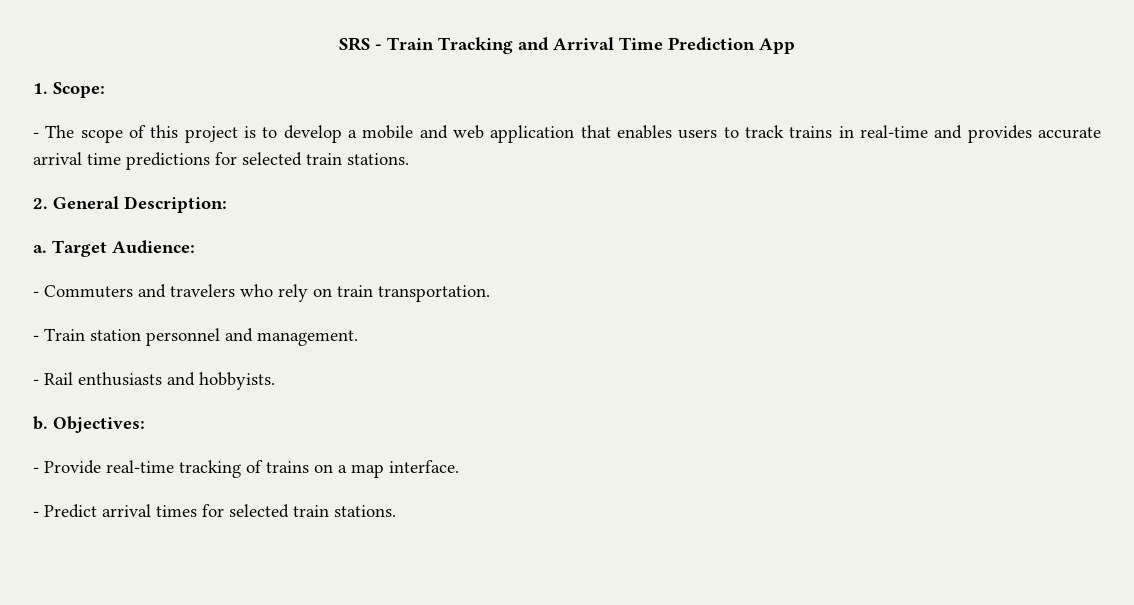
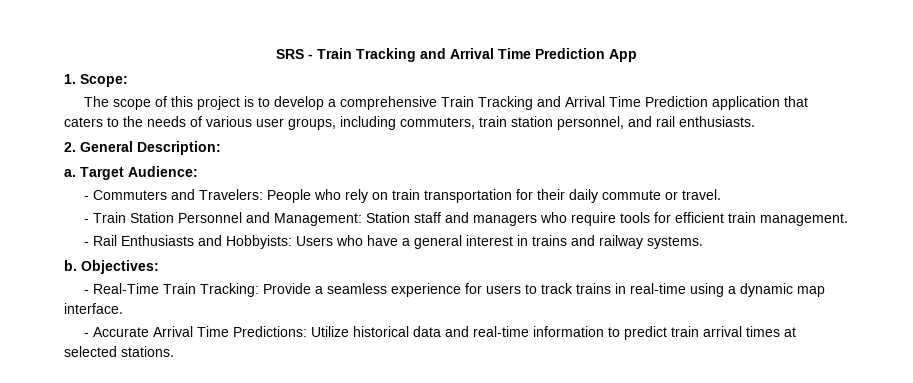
- - The scope of this project is to develop a mobile and web application that enables users to track trains in real-time and provides accurate arrival time predictions for selected train stations.
+ The scope of this project is to develop a comprehensive Train Tracking and Arrival Time Prediction application that caters to the needs of various user groups, including commuters, train station personnel, and rail enthusiasts.
- - Commuters and travelers who rely on train transportation.
- - Train station personnel and management.
- - Rail enthusiasts and hobbyists.
+ - Commuters and Travelers: People who rely on train transportation for their daily commute or travel.
+ - Train Station Personnel and Management: Station staff and managers who require tools for efficient train management.
+ - Rail Enthusiasts and Hobbyists: Users who have a general interest in trains and railway systems.
  b. Objectives:
- - Provide real-time tracking of trains on a map interface.
- - Predict arrival times for selected train stations.
+ - Real-Time Train Tracking: Provide a seamless experience for users to track trains in real-time using a dynamic map interface.
+ - Accurate Arrival Time Predictions: Utilize historical data and real-time information to predict train arrival times at selected stations.

